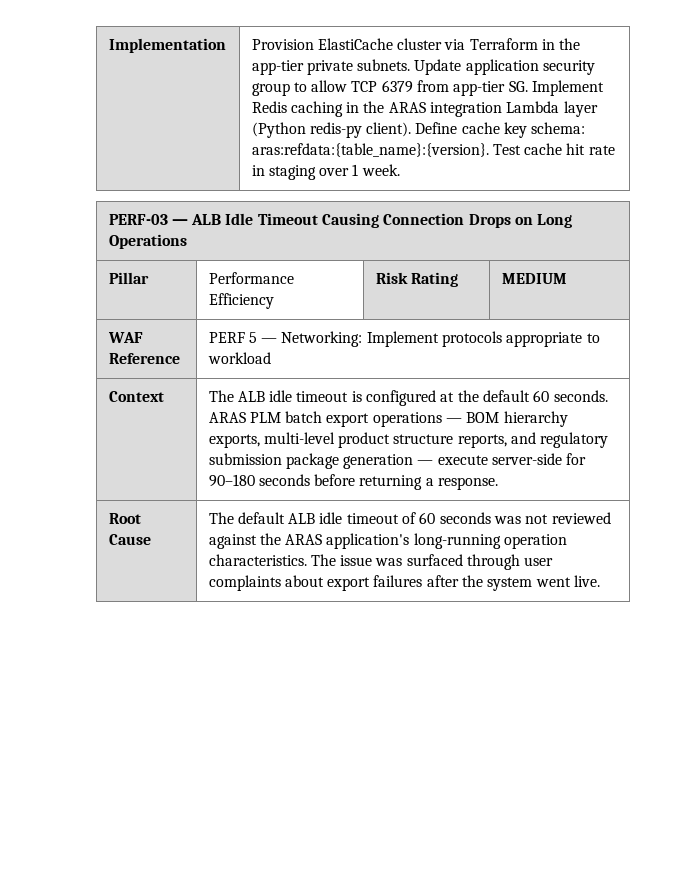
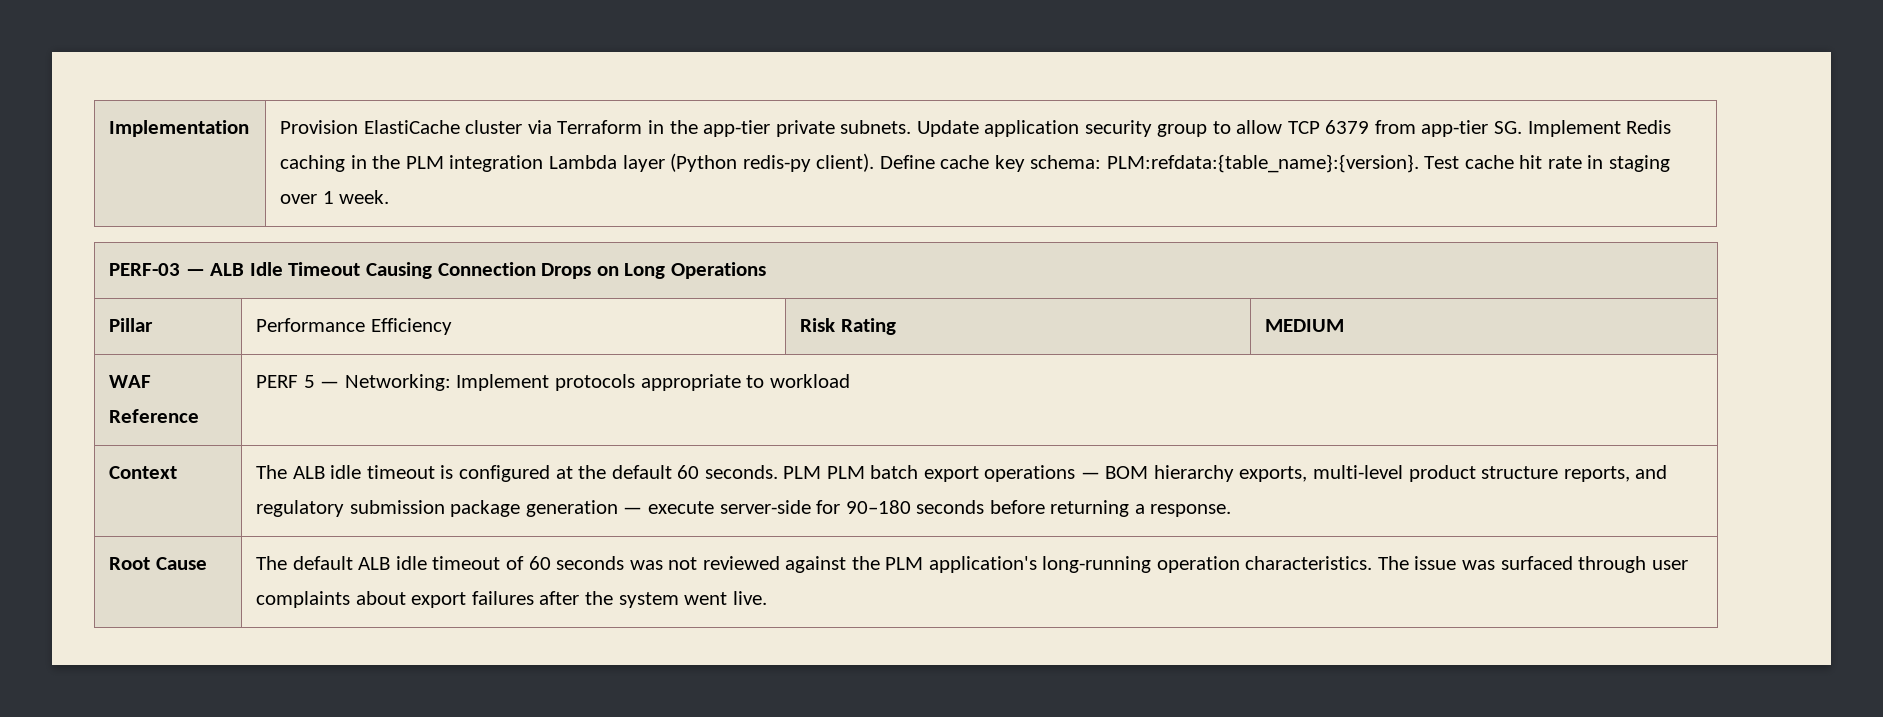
- Update application security group to allow TCP 6379 from app-tier SG. Implement Redis caching in the ARAS integration Lambda layer (Python redis-py client).
+ Update application security group to allow TCP 6379 from app-tier SG. Implement Redis caching in the PLM integration Lambda layer (Python redis-py client).
- Define cache key schema: aras:refdata:{table_name}:{version}.
+ Define cache key schema: PLM:refdata:{table_name}:{version}.
- Context | The ALB idle timeout is configured at the default 60 seconds. ARAS PLM batch export operations — BOM hierarchy exports, multi-level product structure reports, and regulatory submission package generation — execute server-side for 90–180 seconds before returning a response.
+ Context | The ALB idle timeout is configured at the default 60 seconds. PLM PLM batch export operations — BOM hierarchy exports, multi-level product structure reports, and regulatory submission package generation — execute server-side for 90–180 seconds before returning a response.
- Root Cause | The default ALB idle timeout of 60 seconds was not reviewed against the ARAS application's long-running operation characteristics. The issue was surfaced through user complaints about export failures after the system went live.
+ Root Cause | The default ALB idle timeout of 60 seconds was not reviewed against the PLM application's long-running operation characteristics. The issue was surfaced through user complaints about export failures after the system went live.

